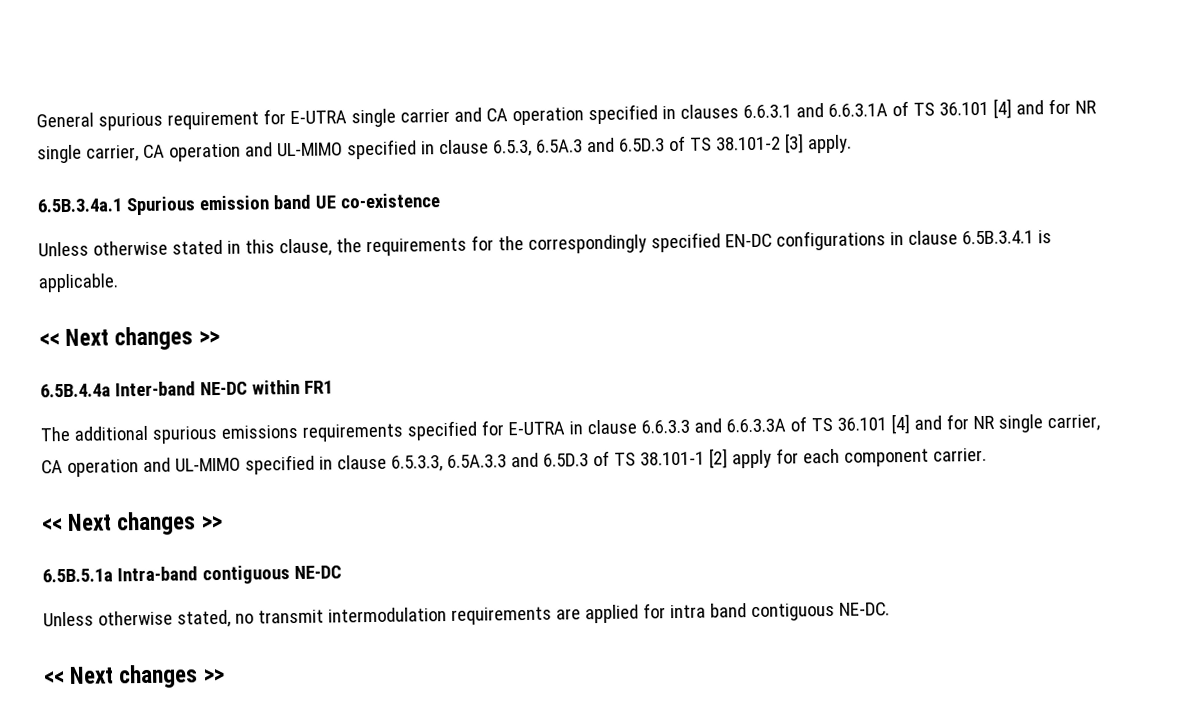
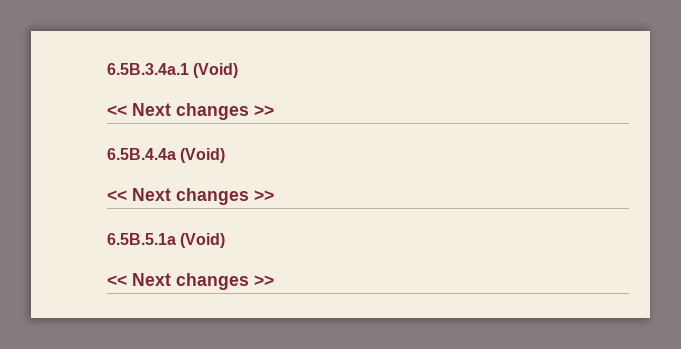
- General spurious requirement for E-UTRA single carrier and CA operation specified in clauses 6.6.3.1 and 6.6.3.1A of TS 36.101 [4] and for NR single carrier, CA operation and UL-MIMO specified in clause 6.5.3, 6.5A.3 and 6.5D.3 of TS 38.101-2 [3] apply.
- 6.5B.3.4a.1 Spurious emission band UE co-existence
- Unless otherwise stated in this clause, the requirements for the correspondingly specified EN-DC configurations in clause 6.5B.3.4.1 is applicable.
+ 6.5B.3.4a.1 (Void)
- 6.5B.4.4a Inter-band NE-DC within FR1
- The additional spurious emissions requirements specified for E-UTRA in clause 6.6.3.3 and 6.6.3.3A of TS 36.101 [4] and for NR single carrier, CA operation and UL-MIMO specified in clause 6.5.3.3, 6.5A.3.3 and 6.5D.3 of TS 38.101-1 [2] apply for each component carrier.
+ 6.5B.4.4a (Void)
- 6.5B.5.1a Intra-band contiguous NE-DC
- Unless otherwise stated, no transmit intermodulation requirements are applied for intra band contiguous NE-DC.
+ 6.5B.5.1a (Void)

